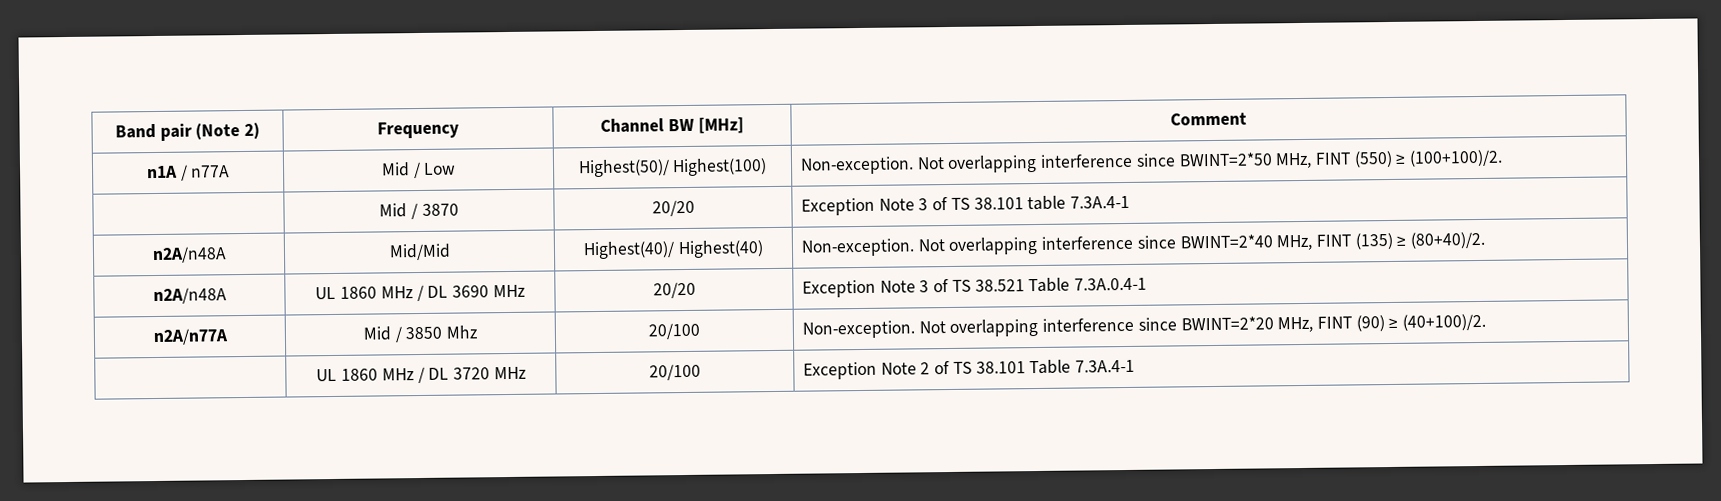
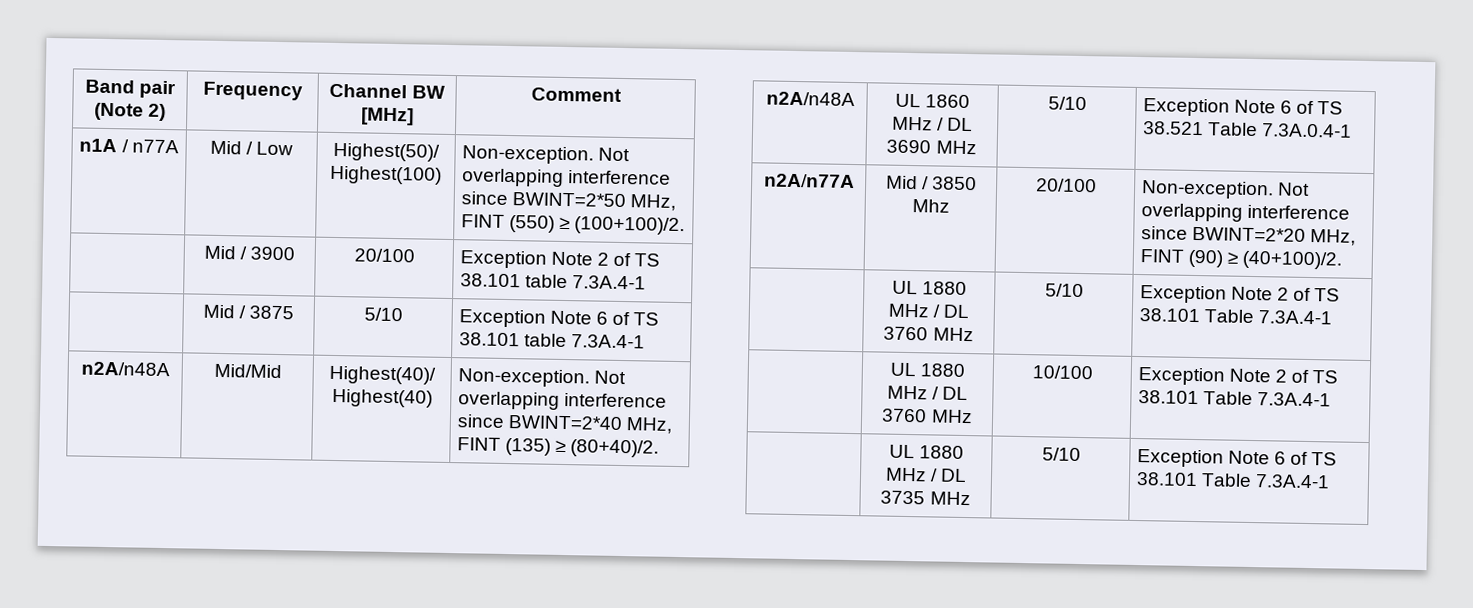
- | Mid / 3870 | 20/20 | Exception Note 3 of TS 38.101 table 7.3A.4-1
+ | Mid / 3900 | 20/100 | Exception Note 2 of TS 38.101 table 7.3A.4-1
+ | Mid / 3875 | 5/10 | Exception Note 6 of TS 38.101 table 7.3A.4-1
- n2A/n48A | UL 1860 MHz / DL 3690 MHz | 20/20 | Exception Note 3 of TS 38.521 Table 7.3A.0.4-1
+ n2A/n48A | UL 1860 MHz / DL 3690 MHz | 5/10 | Exception Note 6 of TS 38.521 Table 7.3A.0.4-1
- | UL 1860 MHz / DL 3720 MHz | 20/100 | Exception Note 2 of TS 38.101 Table 7.3A.4-1
+ | UL 1880 MHz / DL 3760 MHz | 5/10 | Exception Note 2 of TS 38.101 Table 7.3A.4-1
+ | UL 1880 MHz / DL 3760 MHz | 10/100 | Exception Note 2 of TS 38.101 Table 7.3A.4-1
+ | UL 1880 MHz / DL 3735 MHz | 5/10 | Exception Note 6 of TS 38.101 Table 7.3A.4-1

